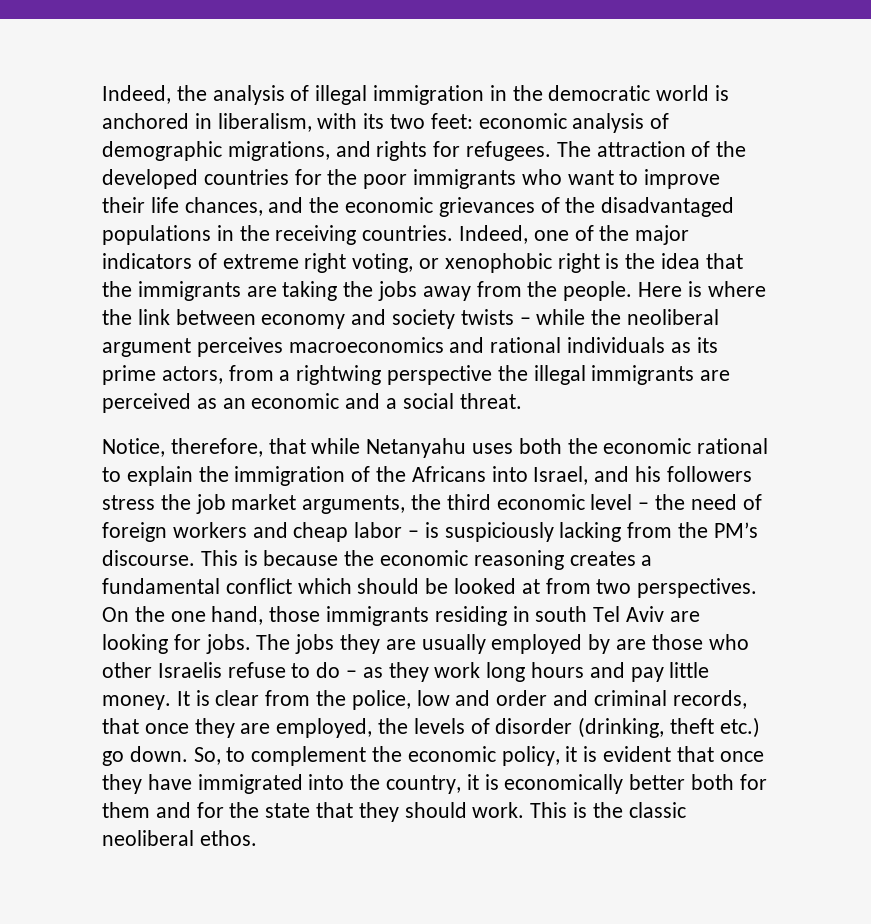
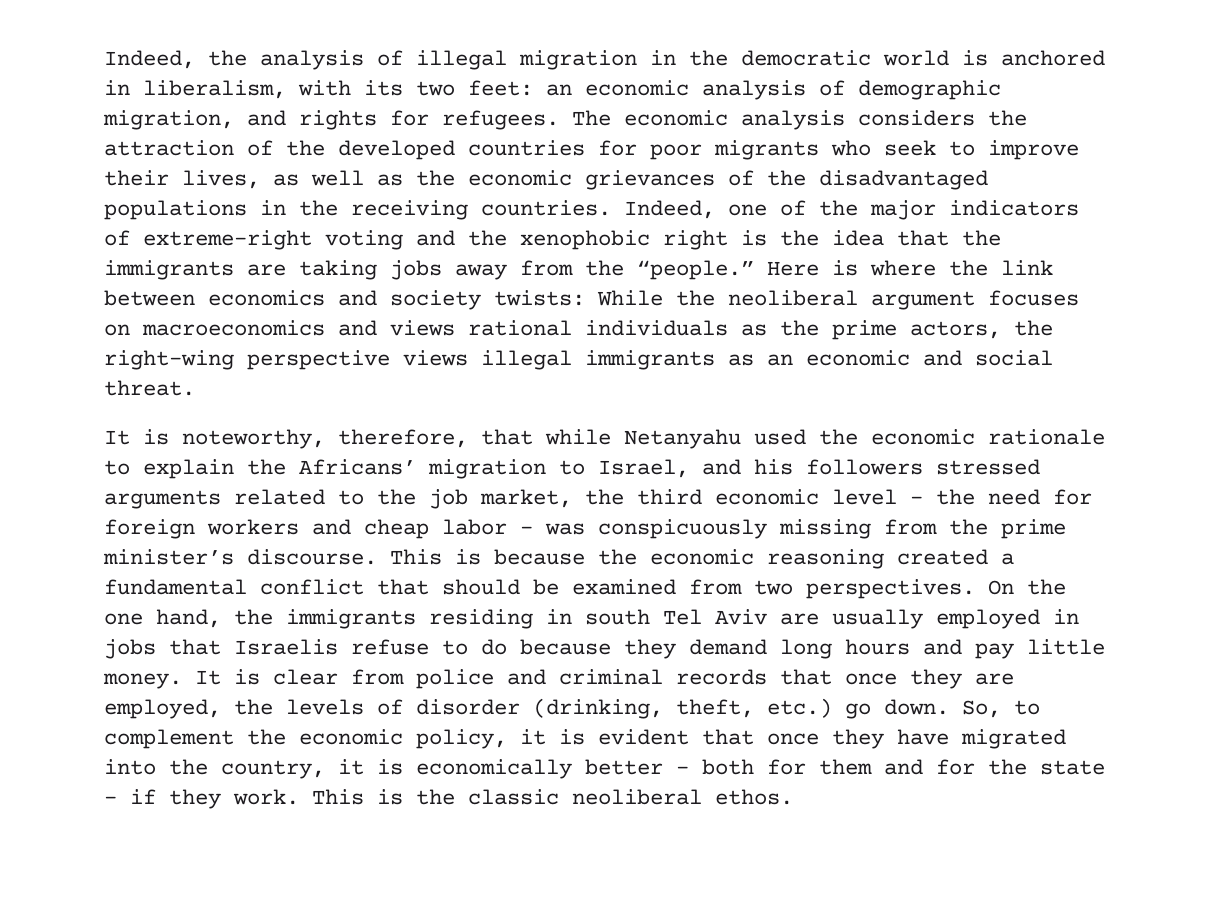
- Indeed, the analysis of illegal immigration in the democratic world is anchored in liberalism, with its two feet: economic analysis of demographic migrations, and rights for refugees.
+ Indeed, the analysis of illegal migration in the democratic world is anchored in liberalism, with its two feet: an economic analysis of demographic migration, and rights for refugees.
- The attraction of the developed countries for the poor immigrants who want to improve their life chances, and the economic grievances of the disadvantaged populations in the receiving countries.
+ The economic analysis considers the attraction of the developed countries for poor migrants who seek to improve their lives, as well as the economic grievances of the disadvantaged populations in the receiving countries.
- Indeed, one of the major indicators of extreme right voting, or xenophobic right is the idea that the immigrants are taking the jobs away from the people.
+ Indeed, one of the major indicators of extreme-right voting and the xenophobic right is the idea that the immigrants are taking jobs away from the “people.”
- Here is where the link between economy and society twists – while the neoliberal argument perceives macroeconomics and rational individuals as its prime actors, from a rightwing perspective the illegal immigrants are perceived as an economic and a social threat.
+ Here is where the link between economics and society twists: While the neoliberal argument focuses on macroeconomics and views rational individuals as the prime actors, the right-wing perspective views illegal immigrants as an economic and social threat.
- Notice, therefore, that while Netanyahu uses both the economic rational to explain the immigration of the Africans into Israel, and his followers stress the job market arguments, the third economic level – the need of foreign workers and cheap labor – is suspiciously lacking from the PM’s discourse.
+ It is noteworthy, therefore, that while Netanyahu used the economic rationale to explain the Africans’ migration to Israel, and his followers stressed arguments related to the job market, the third economic level – the need for foreign workers and cheap labor – was conspicuously missing from the prime minister’s discourse.
- This is because the economic reasoning creates a fundamental conflict which should be looked at from two perspectives.
+ This is because the economic reasoning created a fundamental conflict that should be examined from two perspectives.
- On the one hand, those immigrants residing in south Tel Aviv are looking for jobs. The jobs they are usually employed by are those who other Israelis refuse to do – as they work long hours and pay little money.
+ On the one hand, the immigrants residing in south Tel Aviv are usually employed in jobs that Israelis refuse to do because they demand long hours and pay little money.
- It is clear from the police, low and order and criminal records, that once they are employed, the levels of disorder (drinking, theft etc.) go down.
+ It is clear from police and criminal records that once they are employed, the levels of disorder (drinking, theft, etc.) go down.
- So, to complement the economic policy, it is evident that once they have immigrated into the country, it is economically better both for them and for the state that they should work.
+ So, to complement the economic policy, it is evident that once they have migrated into the country, it is economically better – both for them and for the state – if they work.

